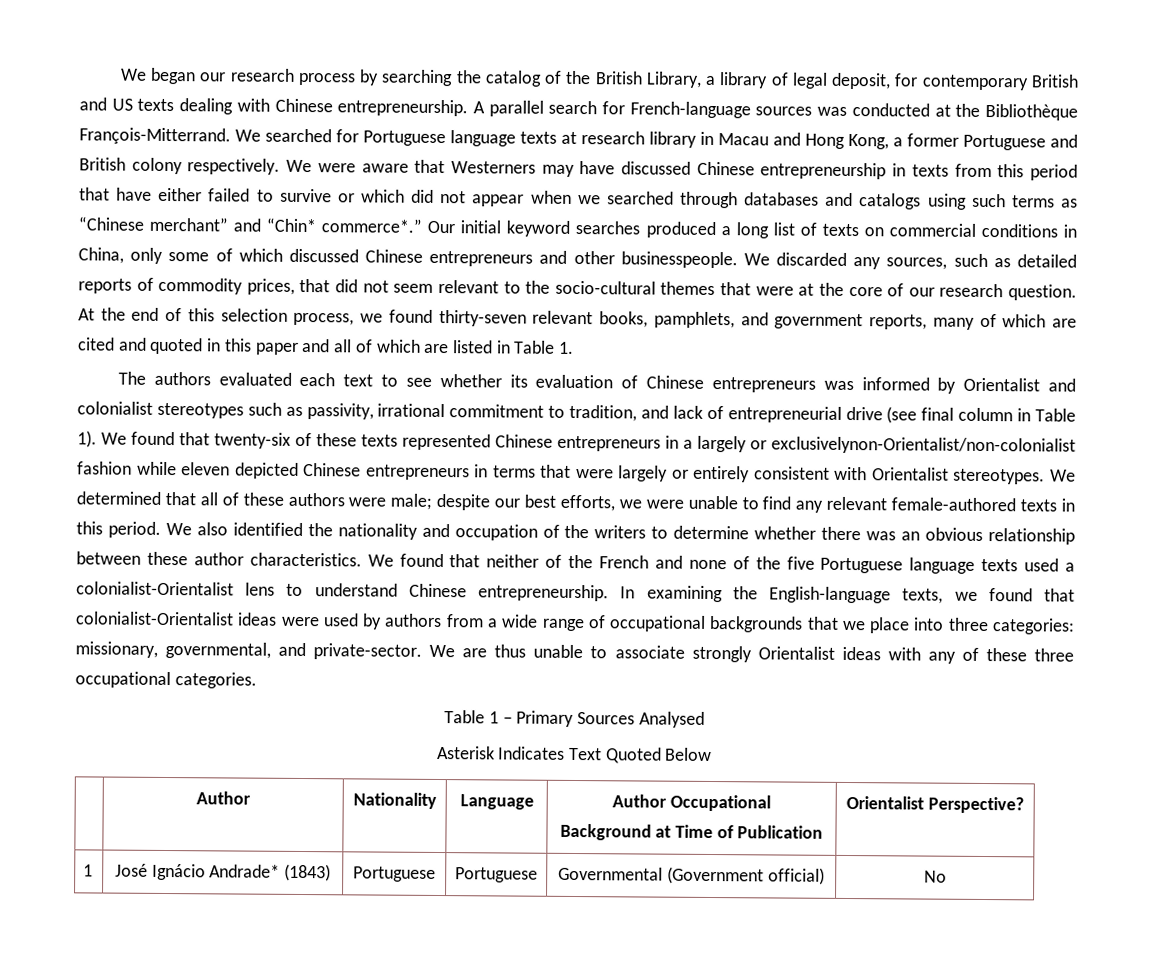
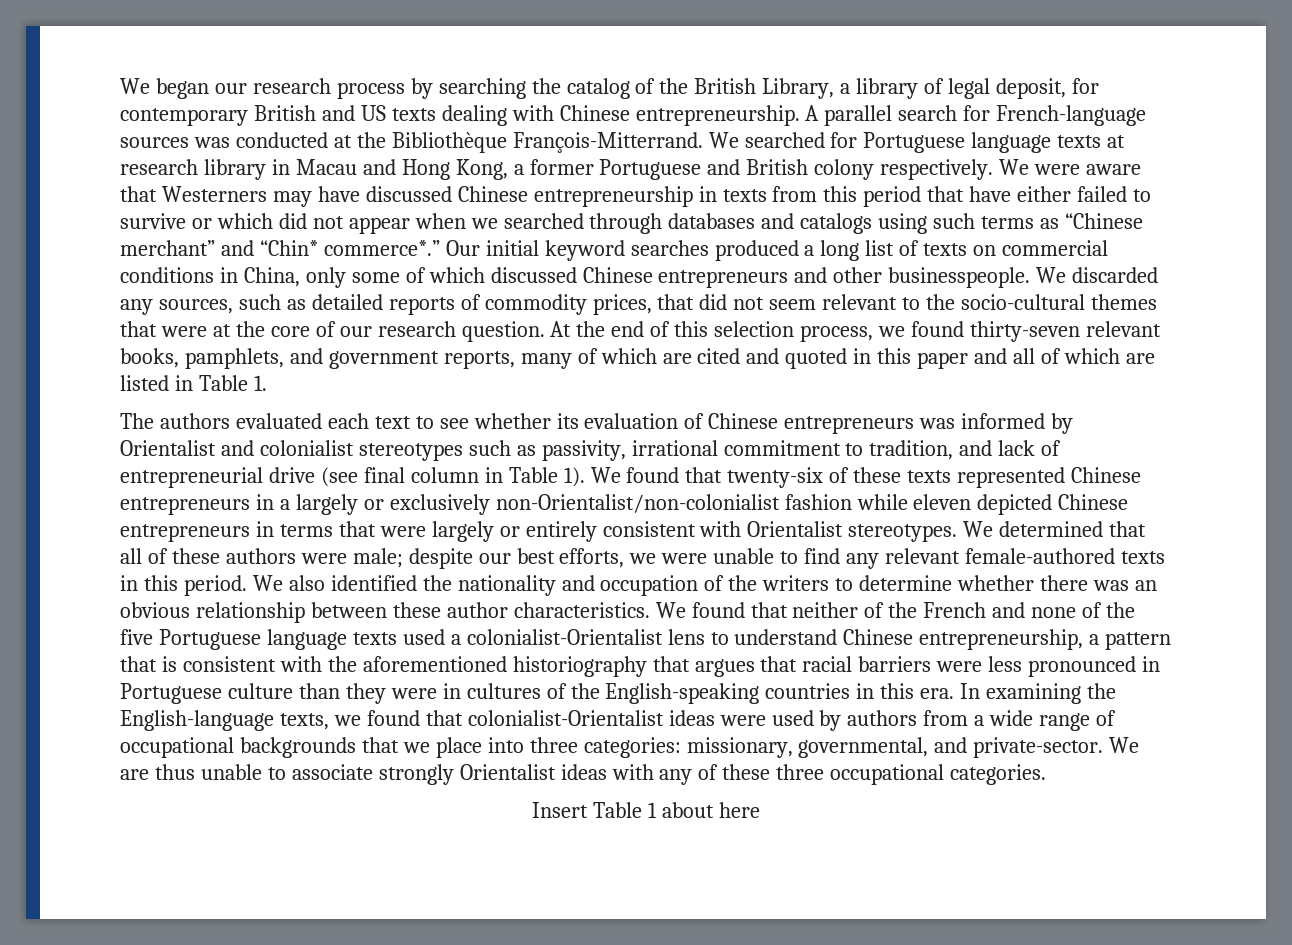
- We found that twenty-six of these texts represented Chinese entrepreneurs in a largely or exclusivelynon-Orientalist/non-colonialist fashion while eleven depicted Chinese entrepreneurs in terms that were largely or entirely consistent with Orientalist stereotypes.
+ We found that twenty-six of these texts represented Chinese entrepreneurs in a largely or exclusively non-Orientalist/non-colonialist fashion while eleven depicted Chinese entrepreneurs in terms that were largely or entirely consistent with Orientalist stereotypes.
- We found that neither of the French and none of the five Portuguese language texts used a colonialist-Orientalist lens to understand Chinese entrepreneurship.
+ We found that neither of the French and none of the five Portuguese language texts used a colonialist-Orientalist lens to understand Chinese entrepreneurship, a pattern that is consistent with the aforementioned historiography that argues that racial barriers were less pronounced in Portuguese culture than they were in cultures of the English-speaking countries in this era.
- Table 1 – Primary Sources Analysed
- Asterisk Indicates Text Quoted Below
- | Author | Nationality | Language | Author Occupational
- Background at Time of Publication | Orientalist Perspective?
- 1 | José Ignácio Andrade* (1843) | Portuguese | Portuguese | Governmental (Government official) | No
+ Insert Table 1 about here

